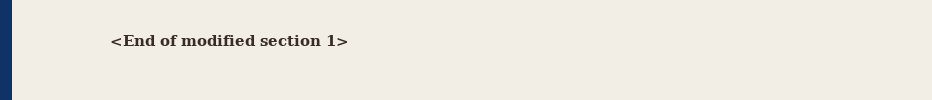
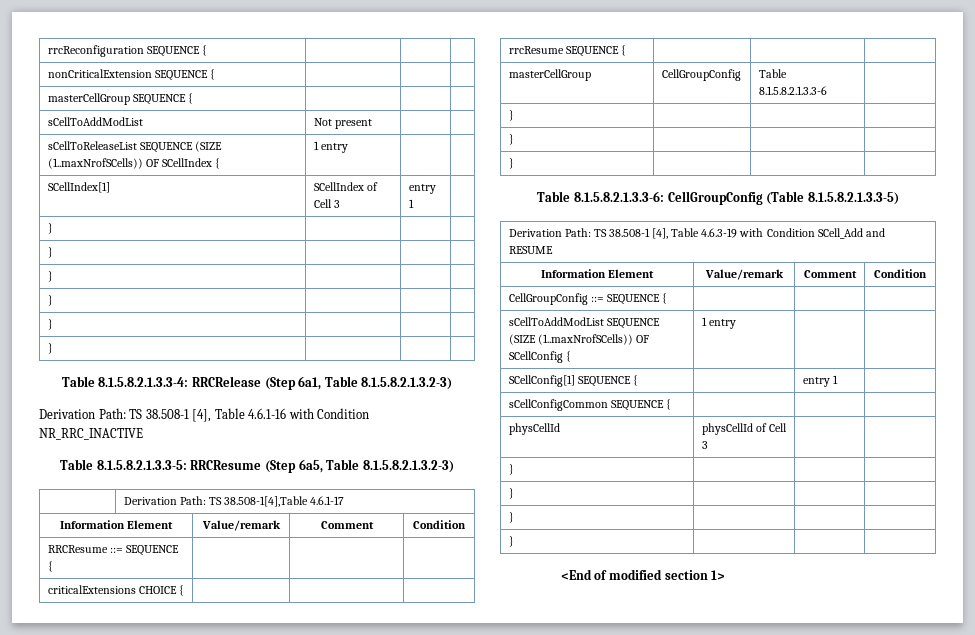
+ rrcReconfiguration SEQUENCE { | | |
+ nonCriticalExtension SEQUENCE { | | |
+ masterCellGroup SEQUENCE { | | |
+ sCellToAddModList | Not present | |
+ sCellToReleaseList SEQUENCE (SIZE (1..maxNrofSCells)) OF SCellIndex { | 1 entry | |
+ SCellIndex[1] | SCellIndex of Cell 3 | entry 1 |
+ } | | |
+ } | | |
+ } | | |
+ } | | |
+ } | | |
+ } | | |
+ Table 8.1.5.8.2.1.3.3-4: RRCRelease (Step 6a1, Table 8.1.5.8.2.1.3.2-3)
+ Derivation Path: TS 38.508-1 [4], Table 4.6.1-16 with Condition NR_RRC_INACTIVE
+ Table 8.1.5.8.2.1.3.3-5: RRCResume (Step 6a5, Table 8.1.5.8.2.1.3.2-3)
+ | Derivation Path: TS 38.508-1[4],Table 4.6.1-17
+ Information Element | Value/remark | Comment | Condition
+ RRCResume ::= SEQUENCE { | | |
+ criticalExtensions CHOICE { | | |
+ rrcResume SEQUENCE { | | |
+ masterCellGroup | CellGroupConfig | Table 8.1.5.8.2.1.3.3-6 |
+ } | | |
+ } | | |
+ } | | |
+ Table 8.1.5.8.2.1.3.3-6: CellGroupConfig (Table 8.1.5.8.2.1.3.3-5)
+ Derivation Path: TS 38.508-1 [4], Table 4.6.3-19 with Condition SCell_Add and RESUME
+ Information Element | Value/remark | Comment | Condition
+ CellGroupConfig ::= SEQUENCE { | | |
+ sCellToAddModList SEQUENCE (SIZE (1..maxNrofSCells)) OF SCellConfig { | 1 entry | |
+ SCellConfig[1] SEQUENCE { | | entry 1 |
+ sCellConfigCommon SEQUENCE { | | |
+ physCellId | physCellId of Cell 3 | |
+ } | | |
+ } | | |
+ } | | |
+ } | | |

